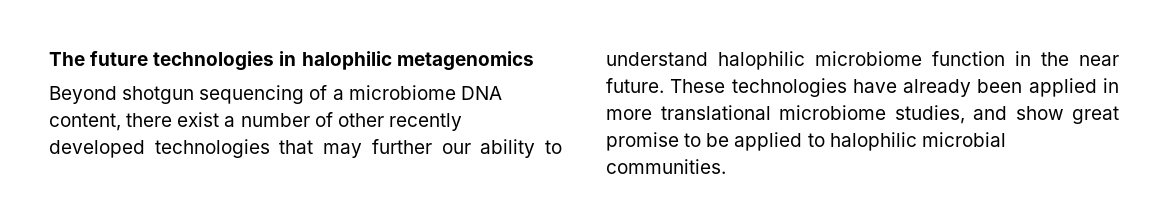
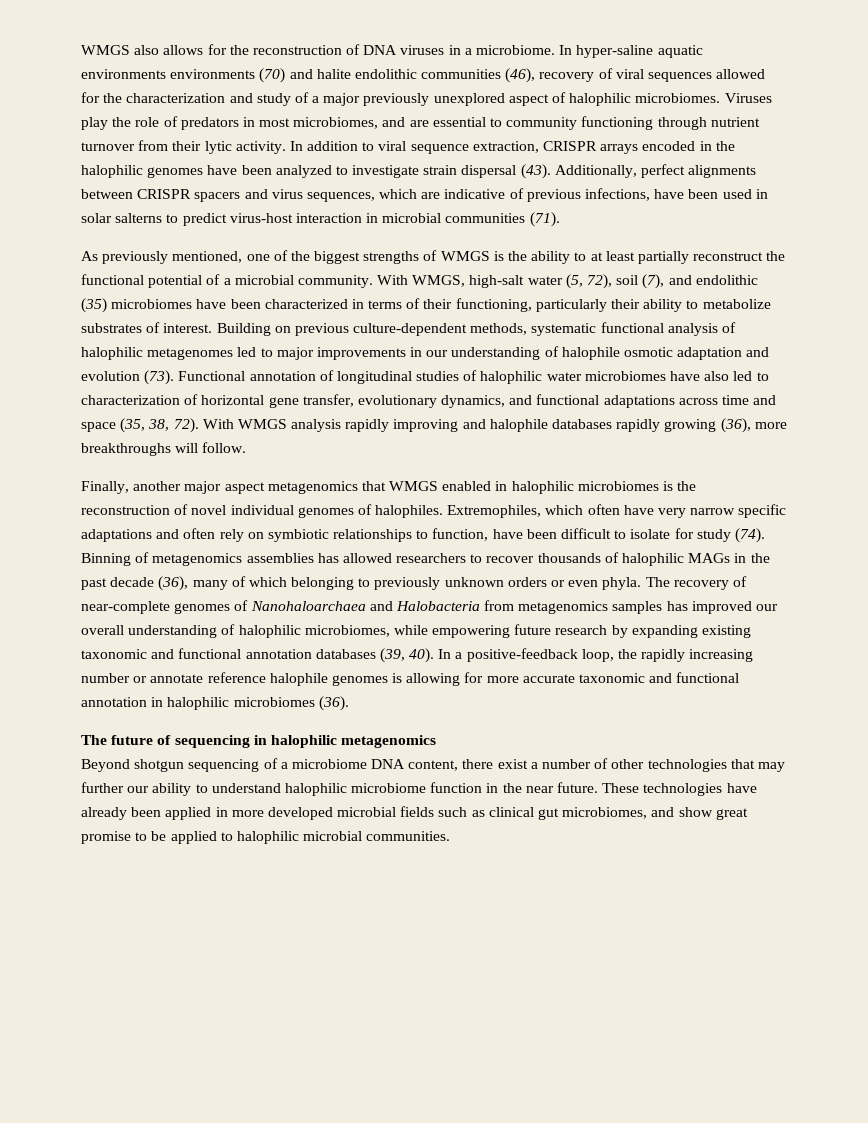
- The future technologies in halophilic metagenomics
+ WMGS also allows for the reconstruction of DNA viruses in a microbiome. In hyper-saline aquatic environments environments (70) and halite endolithic communities (46), recovery of viral sequences allowed for the characterization and study of a major previously unexplored aspect of halophilic microbiomes. Viruses play the role of predators in most microbiomes, and are essential to community functioning through nutrient turnover from their lytic activity. In addition to viral sequence extraction, CRISPR arrays encoded in the halophilic genomes have been analyzed to investigate strain dispersal (43). Additionally, perfect alignments between CRISPR spacers and virus sequences, which are indicative of previous infections, have been used in solar salterns to predict virus-host interaction in microbial communities (71).
+ As previously mentioned, one of the biggest strengths of WMGS is the ability to at least partially reconstruct the functional potential of a microbial community. With WMGS, high-salt water (5, 72), soil (7), and endolithic (35) microbiomes have been characterized in terms of their functioning, particularly their ability to metabolize substrates of interest. Building on previous culture-dependent methods, systematic functional analysis of halophilic metagenomes led to major improvements in our understanding of halophile osmotic adaptation and evolution (73). Functional annotation of longitudinal studies of halophilic water microbiomes have also led to characterization of horizontal gene transfer, evolutionary dynamics, and functional adaptations across time and space (35, 38, 72). With WMGS analysis rapidly improving and halophile databases rapidly growing (36), more breakthroughs will follow.
+ Finally, another major aspect metagenomics that WMGS enabled in halophilic microbiomes is the reconstruction of novel individual genomes of halophiles. Extremophiles, which often have very narrow specific adaptations and often rely on symbiotic relationships to function, have been difficult to isolate for study (74). Binning of metagenomics assemblies has allowed researchers to recover thousands of halophilic MAGs in the past decade (36), many of which belonging to previously unknown orders or even phyla. The recovery of near-complete genomes of Nanohaloarchaea and Halobacteria from metagenomics samples has improved our overall understanding of halophilic microbiomes, while empowering future research by expanding existing taxonomic and functional annotation databases (39, 40). In a positive-feedback loop, the rapidly increasing number or annotate reference halophile genomes is allowing for more accurate taxonomic and functional annotation in halophilic microbiomes (36).
+ The future of sequencing in halophilic metagenomics
- Beyond shotgun sequencing of a microbiome DNA content, there exist a number of other recently developed technologies that may further our ability to understand halophilic microbiome function in the near future.
+ Beyond shotgun sequencing of a microbiome DNA content, there exist a number of other technologies that may further our ability to understand halophilic microbiome function in the near future.
- These technologies have already been applied in more translational microbiome studies, and show great promise to be applied to halophilic microbial communities.
+ These technologies have already been applied in more developed microbial fields such as clinical gut microbiomes, and show great promise to be applied to halophilic microbial communities.

